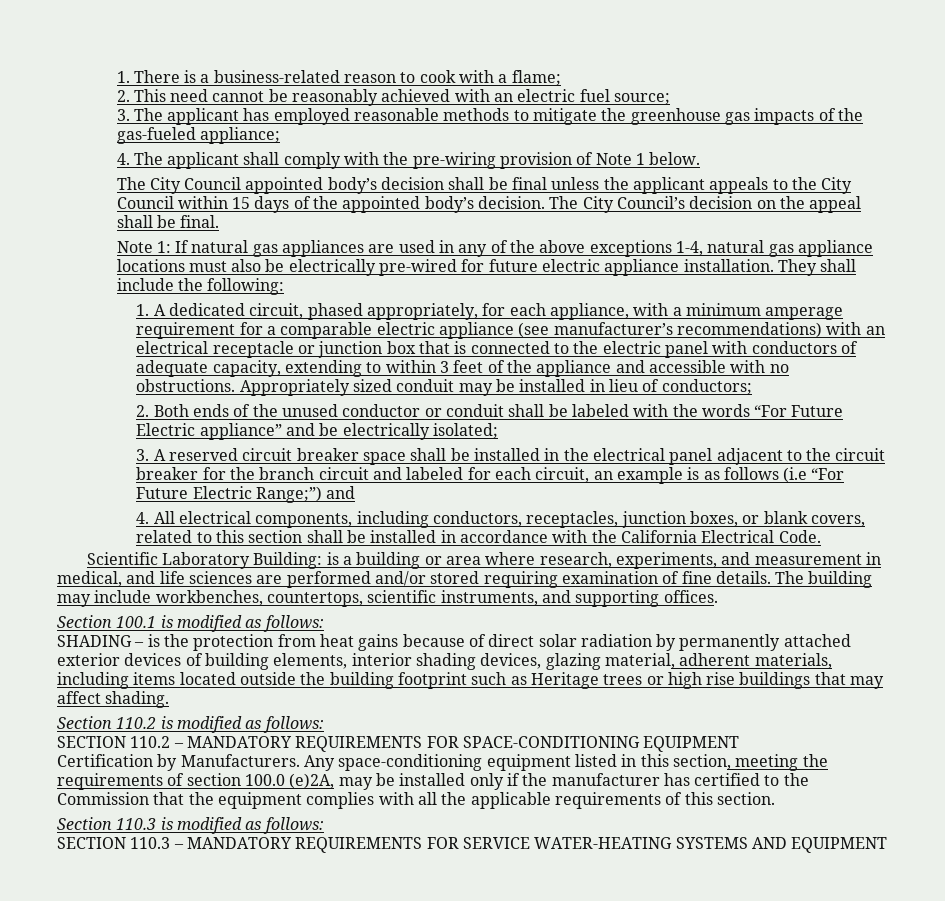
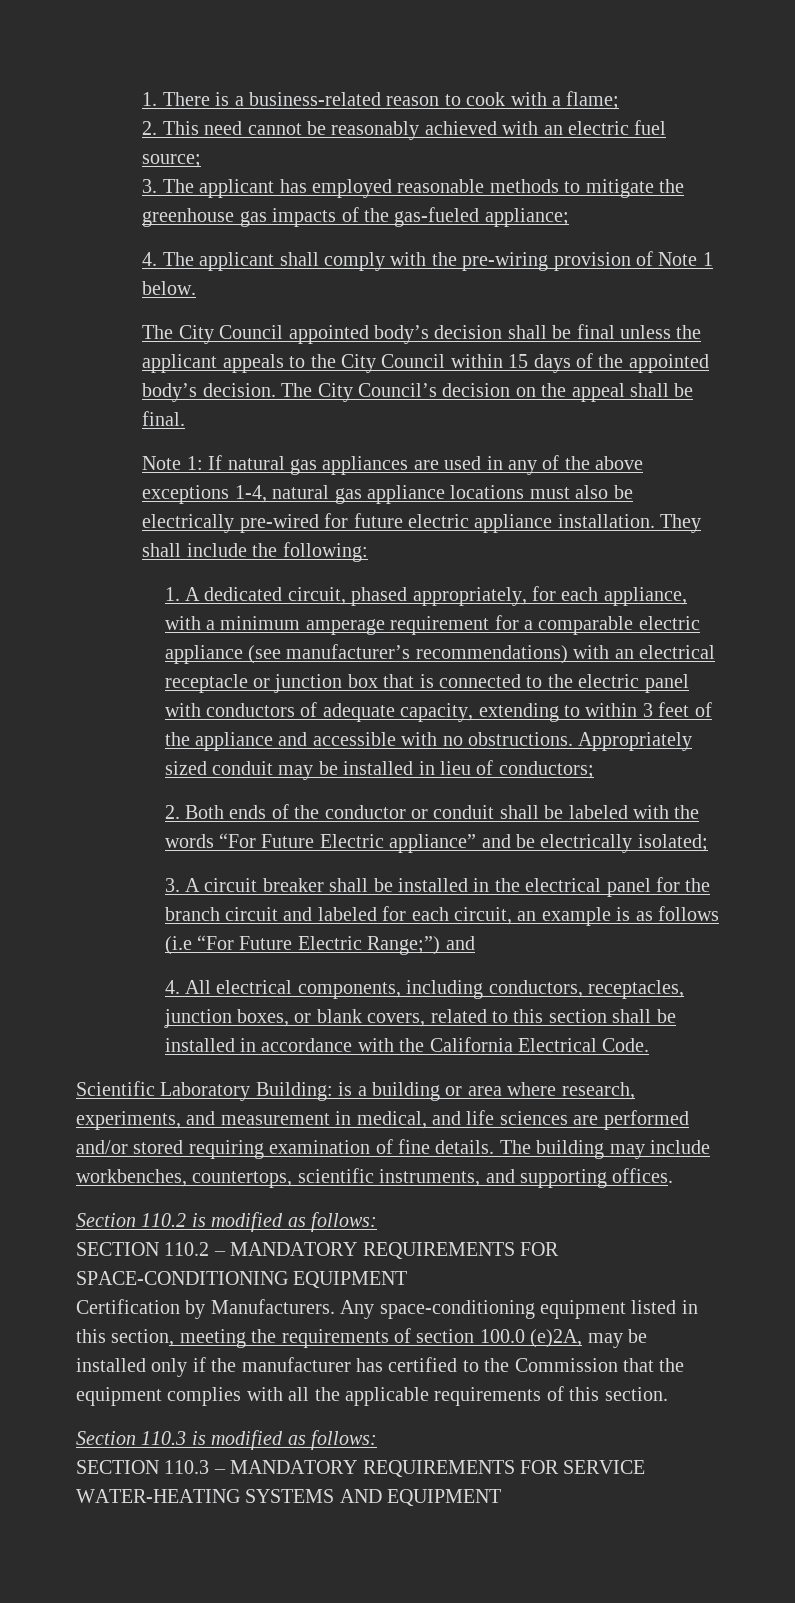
- 2. Both ends of the unused conductor or conduit shall be labeled with the words “For Future Electric appliance” and be electrically isolated;
+ 2. Both ends of the conductor or conduit shall be labeled with the words “For Future Electric appliance” and be electrically isolated;
- 3. A reserved circuit breaker space shall be installed in the electrical panel adjacent to the circuit breaker for the branch circuit and labeled for each circuit, an example is as follows (i.e “For Future Electric Range;”) and
+ 3. A circuit breaker shall be installed in the electrical panel for the branch circuit and labeled for each circuit, an example is as follows (i.e “For Future Electric Range;”) and
- Section 100.1 is modified as follows:
- SHADING – is the protection from heat gains because of direct solar radiation by permanently attached exterior devices of building elements, interior shading devices, glazing material, adherent materials, including items located outside the building footprint such as Heritage trees or high rise buildings that may affect shading.

